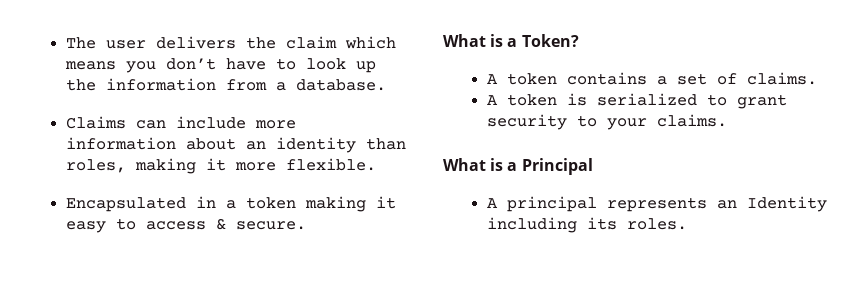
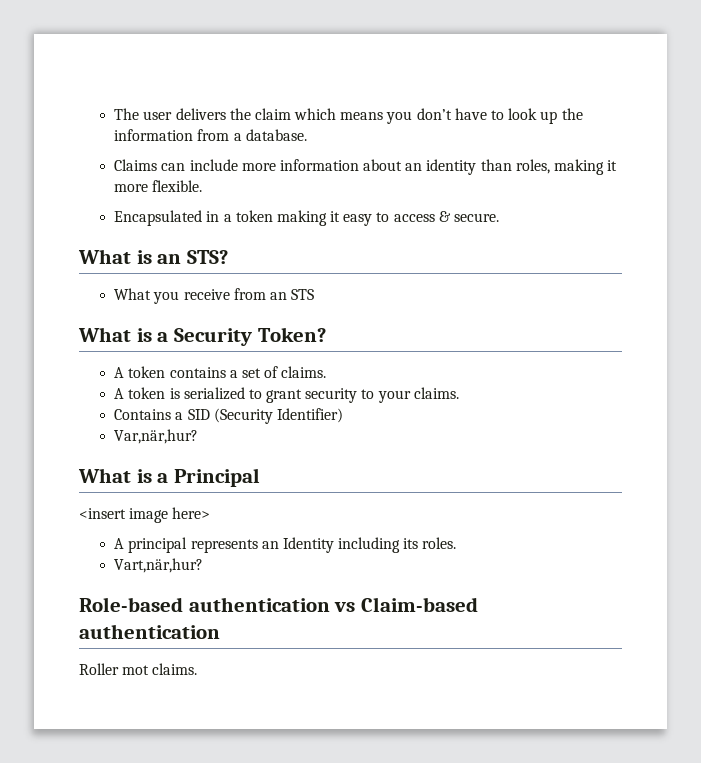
- What is a Token?
+ What is an STS?
+ What you receive from an STS
+ What is a Security Token?
+ Contains a SID (Security Identifier)
+ Var,när,hur?
+ <insert image here>
+ Vart,när,hur?
+ Role-based authentication vs Claim-based authentication
+ Roller mot claims.

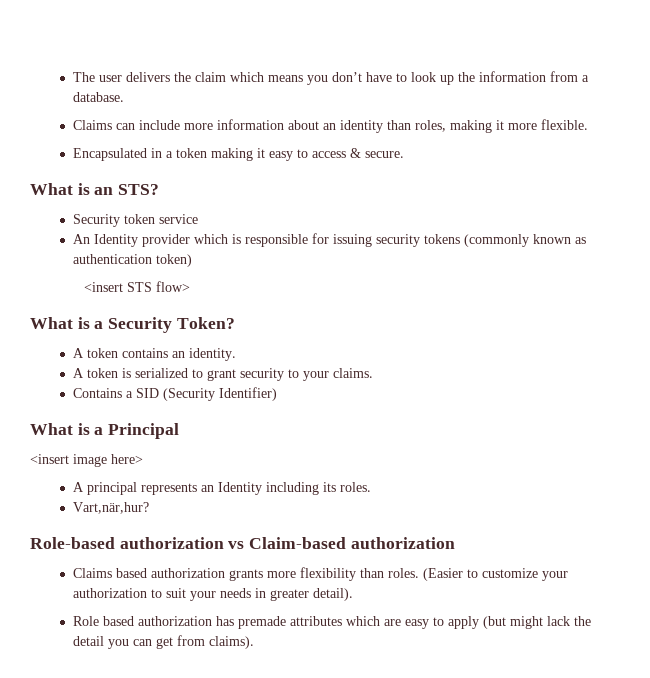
- What you receive from an STS
+ Security token service
+ An Identity provider which is responsible for issuing security tokens (commonly known as authentication token)
+ <insert STS flow>
- A token contains a set of claims.
+ A token contains an identity.
- Var,när,hur?
- Role-based authentication vs Claim-based authentication
- Roller mot claims.
+ Role-based authorization vs Claim-based authorization
+ Claims based authorization grants more flexibility than roles. (Easier to customize your authorization to suit your needs in greater detail).
+ Role based authorization has premade attributes which are easy to apply (but might lack the detail you can get from claims).

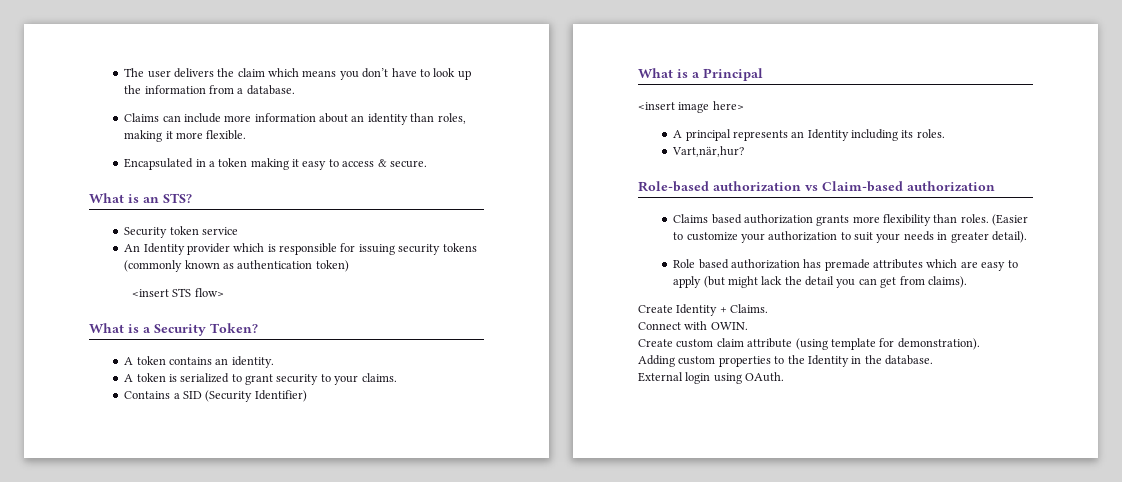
+ Create Identity + Claims.
+ Connect with OWIN.
+ Create custom claim attribute (using template for demonstration).
+ Adding custom properties to the Identity in the database.
+ External login using OAuth.

